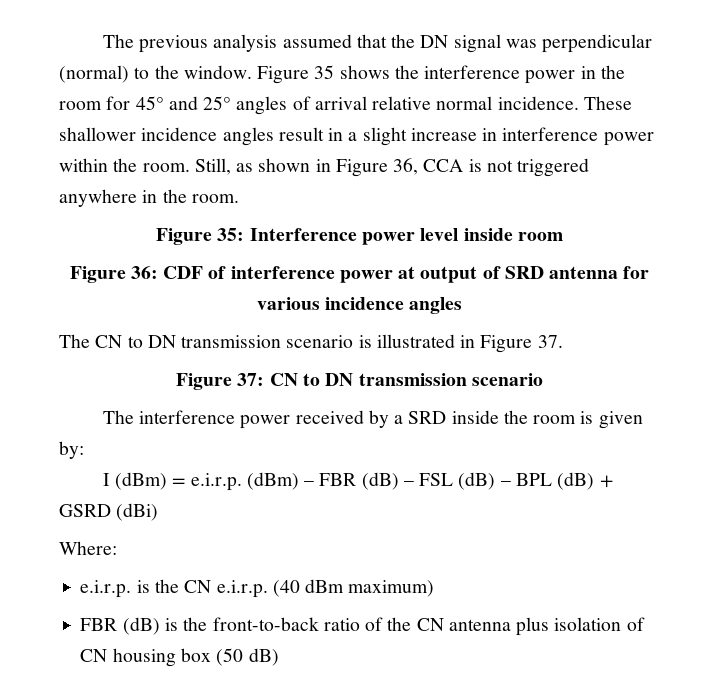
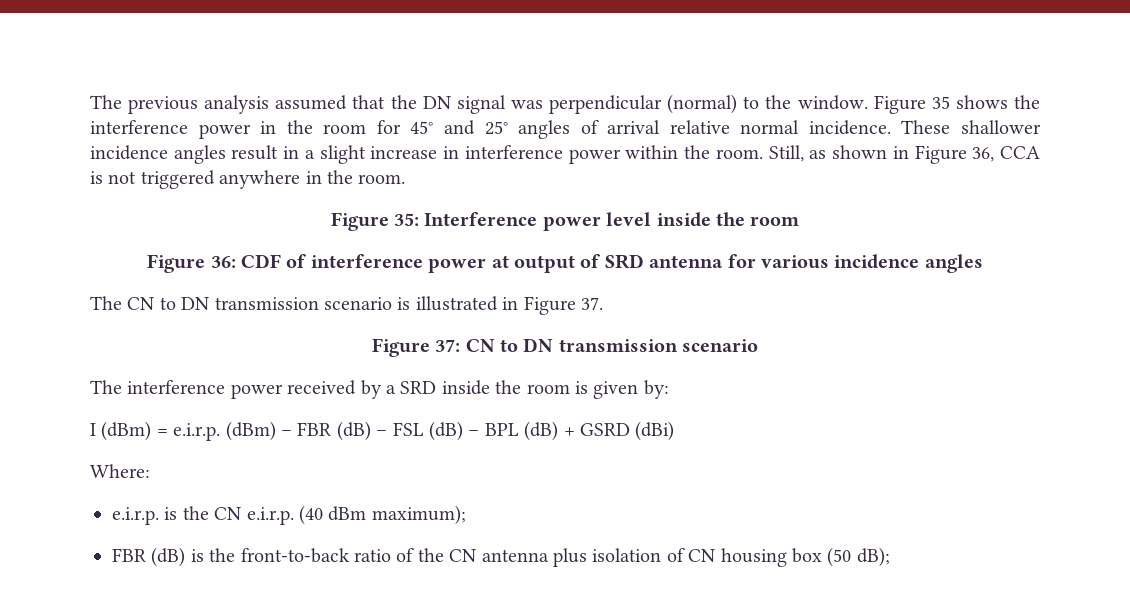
- Figure 35: Interference power level inside room
+ Figure 35: Interference power level inside the room
- e.i.r.p. is the CN e.i.r.p. (40 dBm maximum)
+ e.i.r.p. is the CN e.i.r.p. (40 dBm maximum);
- FBR (dB) is the front-to-back ratio of the CN antenna plus isolation of CN housing box (50 dB)
+ FBR (dB) is the front-to-back ratio of the CN antenna plus isolation of CN housing box (50 dB);

